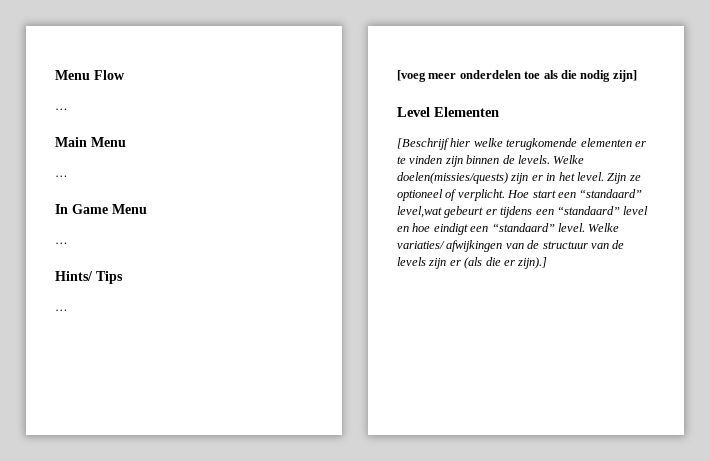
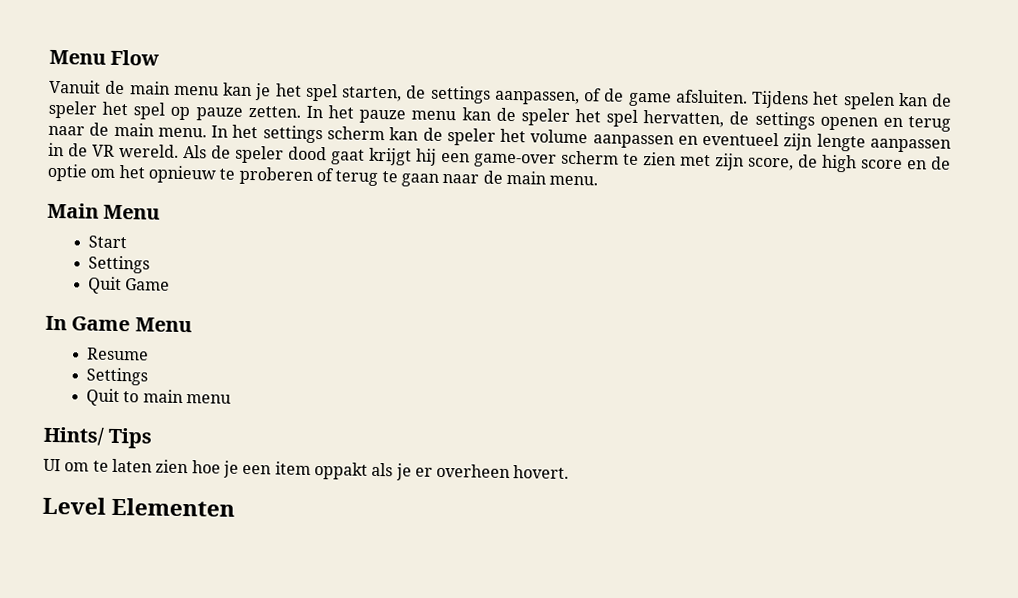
  Menu Flow
- …
+ Vanuit de main menu kan je het spel starten, de settings aanpassen, of de game afsluiten. Tijdens het spelen kan de speler het spel op pauze zetten. In het pauze menu kan de speler het spel hervatten, de settings openen en terug naar de main menu. In het settings scherm kan de speler het volume aanpassen en eventueel zijn lengte aanpassen in de VR wereld. Als de speler dood gaat krijgt hij een game-over scherm te zien met zijn score, de high score en de optie om het opnieuw te proberen of terug te gaan naar de main menu.
  Main Menu
- …
+ Start
+ Settings
+ Quit Game
  In Game Menu
- …
+ Resume
+ Settings
+ Quit to main menu
  Hints/ Tips
- …
- [voeg meer onderdelen toe als die nodig zijn]
+ UI om te laten zien hoe je een item oppakt als je er overheen hovert.
  Level Elementen
- [Beschrijf hier welke terugkomende elementen er te vinden zijn binnen de levels. Welke doelen(missies/quests) zijn er in het level. Zijn ze optioneel of verplicht. Hoe start een “standaard” level,wat gebeurt er tijdens een “standaard” level en hoe eindigt een “standaard” level. Welke variaties/ afwijkingen van de structuur van de levels zijn er (als die er zijn).]

